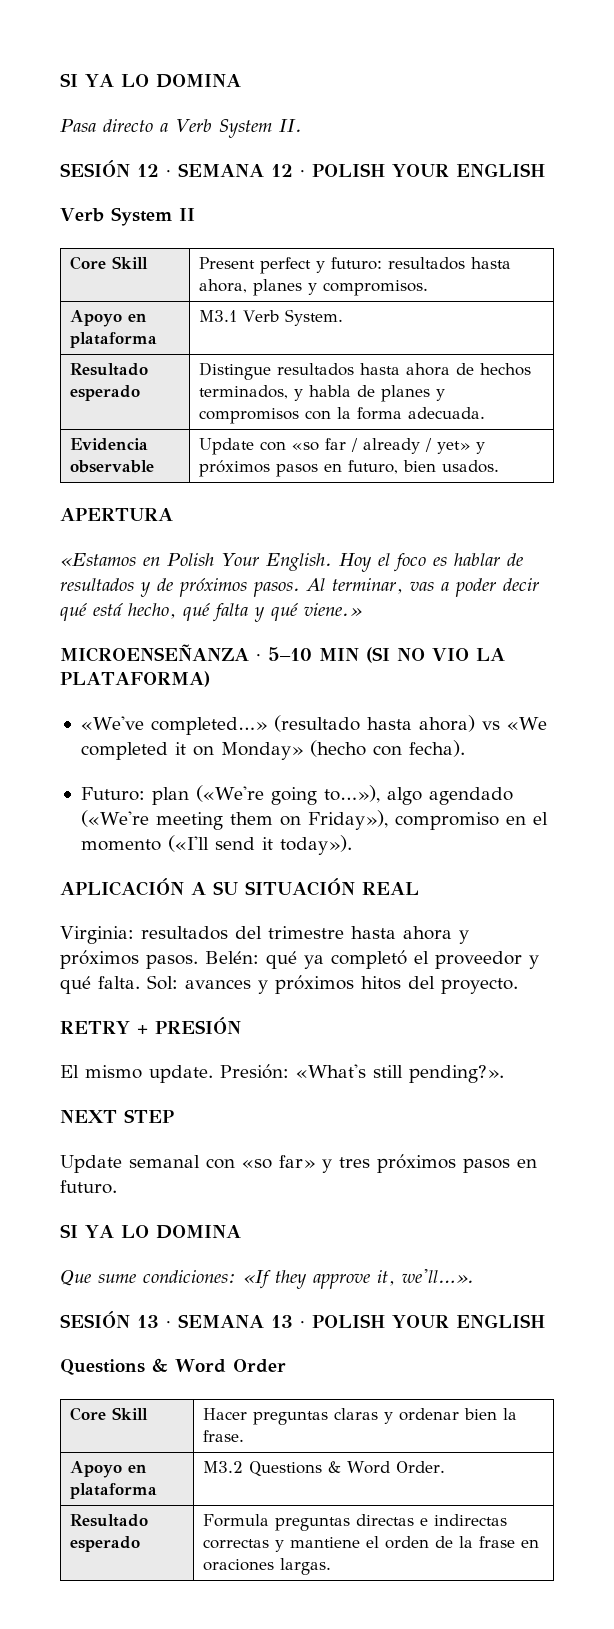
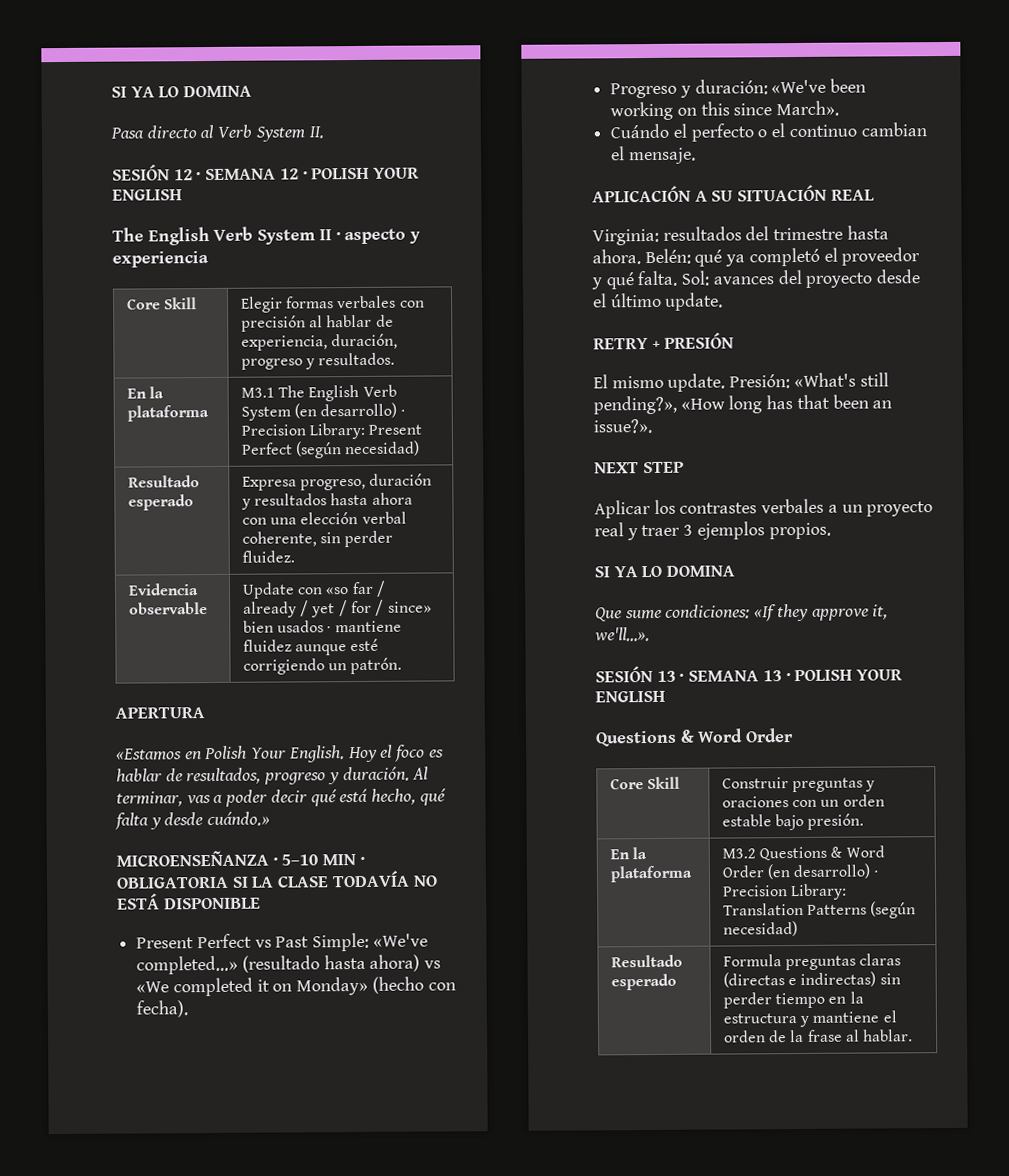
- Pasa directo a Verb System II.
+ Pasa directo al Verb System II.
- Verb System II
- Core Skill | Present perfect y futuro: resultados hasta ahora, planes y compromisos.
- Apoyo en plataforma | M3.1 Verb System.
- Resultado esperado | Distingue resultados hasta ahora de hechos terminados, y habla de planes y compromisos con la forma adecuada.
+ The English Verb System II · aspecto y experiencia
+ Core Skill | Elegir formas verbales con precisión al hablar de experiencia, duración, progreso y resultados.
+ En la plataforma | M3.1 The English Verb System (en desarrollo) · Precision Library: Present Perfect (según necesidad)
+ Resultado esperado | Expresa progreso, duración y resultados hasta ahora con una elección verbal coherente, sin perder fluidez.
- Evidencia observable | Update con «so far / already / yet» y próximos pasos en futuro, bien usados.
+ Evidencia observable | Update con «so far / already / yet / for / since» bien usados · mantiene fluidez aunque esté corrigiendo un patrón.
- Hoy el foco es hablar de resultados y de próximos pasos.
+ Hoy el foco es hablar de resultados, progreso y duración.
- Al terminar, vas a poder decir qué está hecho, qué falta y qué viene.»
+ Al terminar, vas a poder decir qué está hecho, qué falta y desde cuándo.»
- MICROENSEÑANZA · 5–10 MIN (SI NO VIO LA PLATAFORMA)
- «We've completed…»
+ MICROENSEÑANZA · 5–10 MIN · OBLIGATORIA SI LA CLASE TODAVÍA NO ESTÁ DISPONIBLE
+ Present Perfect vs Past Simple: «We've completed…»
- Futuro: plan («We're going to…»), algo agendado («We're meeting them on Friday»), compromiso en el momento («I'll send it today»).
+ Progreso y duración: «We've been working on this since March».
+ Cuándo el perfecto o el continuo cambian el mensaje.
- Virginia: resultados del trimestre hasta ahora y próximos pasos.
+ Virginia: resultados del trimestre hasta ahora.
- Sol: avances y próximos hitos del proyecto.
+ Sol: avances del proyecto desde el último update.
- Presión: «What's still pending?».
+ Presión: «What's still pending?», «How long has that been an issue?».
  NEXT STEP
- Update semanal con «so far» y tres próximos pasos en futuro.
+ Aplicar los contrastes verbales a un proyecto real y traer 3 ejemplos propios.
- Core Skill | Hacer preguntas claras y ordenar bien la frase.
- Apoyo en plataforma | M3.2 Questions & Word Order.
- Resultado esperado | Formula preguntas directas e indirectas correctas y mantiene el orden de la frase en oraciones largas.
+ Core Skill | Construir preguntas y oraciones con un orden estable bajo presión.
+ En la plataforma | M3.2 Questions & Word Order (en desarrollo) · Precision Library: Translation Patterns (según necesidad)
+ Resultado esperado | Formula preguntas claras (directas e indirectas) sin perder tiempo en la estructura y mantiene el orden de la frase al hablar.

